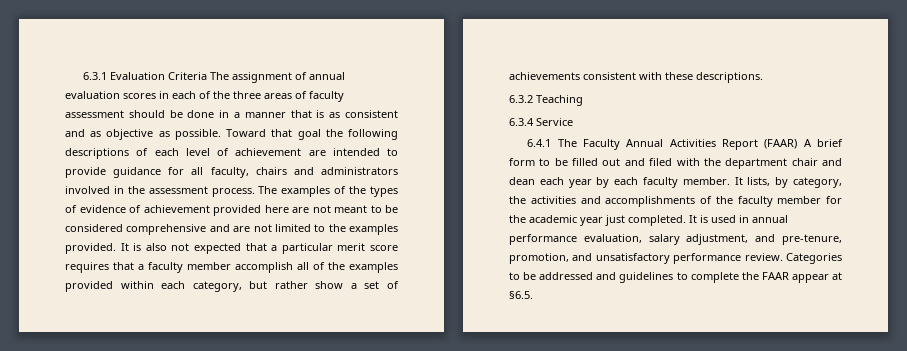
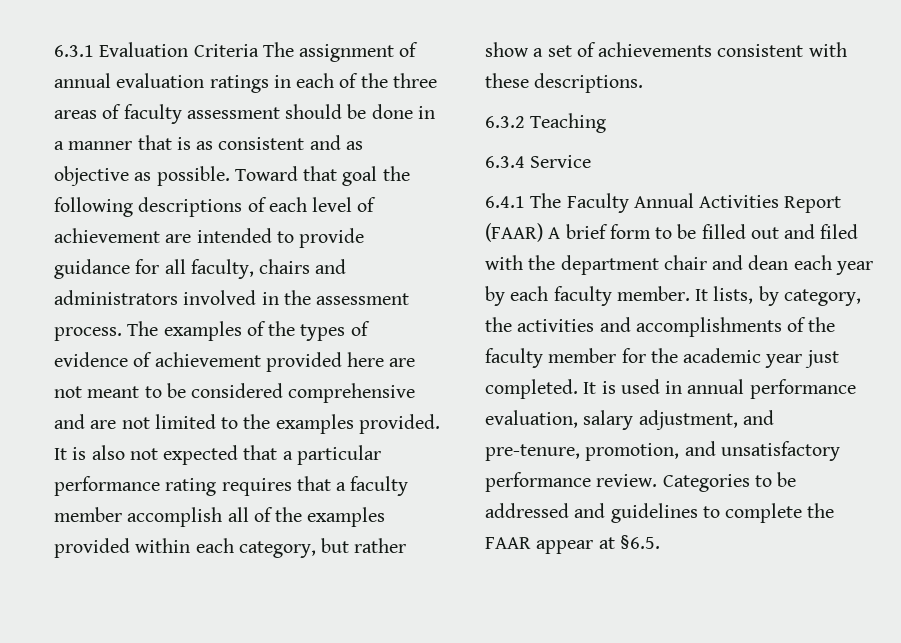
- 6.3.1 Evaluation Criteria The assignment of annual evaluation scores in each of the three areas of faculty assessment should be done in a manner that is as consistent and as objective as possible.
+ 6.3.1 Evaluation Criteria The assignment of annual evaluation ratings in each of the three areas of faculty assessment should be done in a manner that is as consistent and as objective as possible.
- It is also not expected that a particular merit score requires that a faculty member accomplish all of the examples provided within each category, but rather show a set of achievements consistent with these descriptions.
+ It is also not expected that a particular performance rating requires that a faculty member accomplish all of the examples provided within each category, but rather show a set of achievements consistent with these descriptions.

